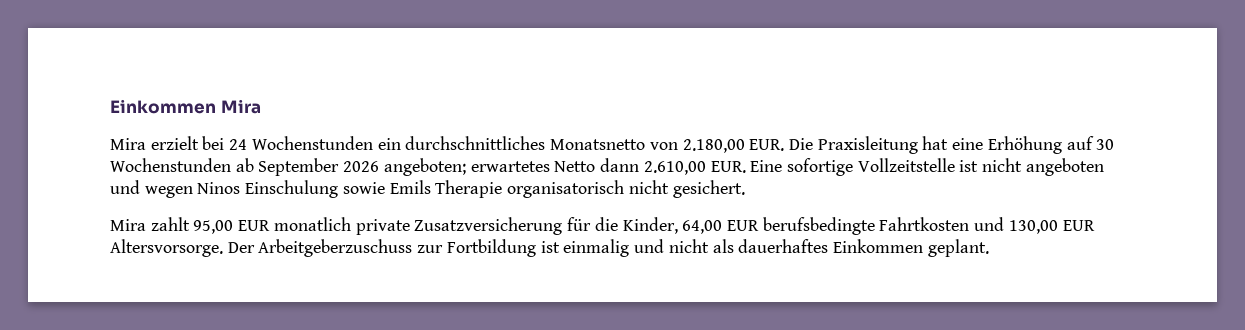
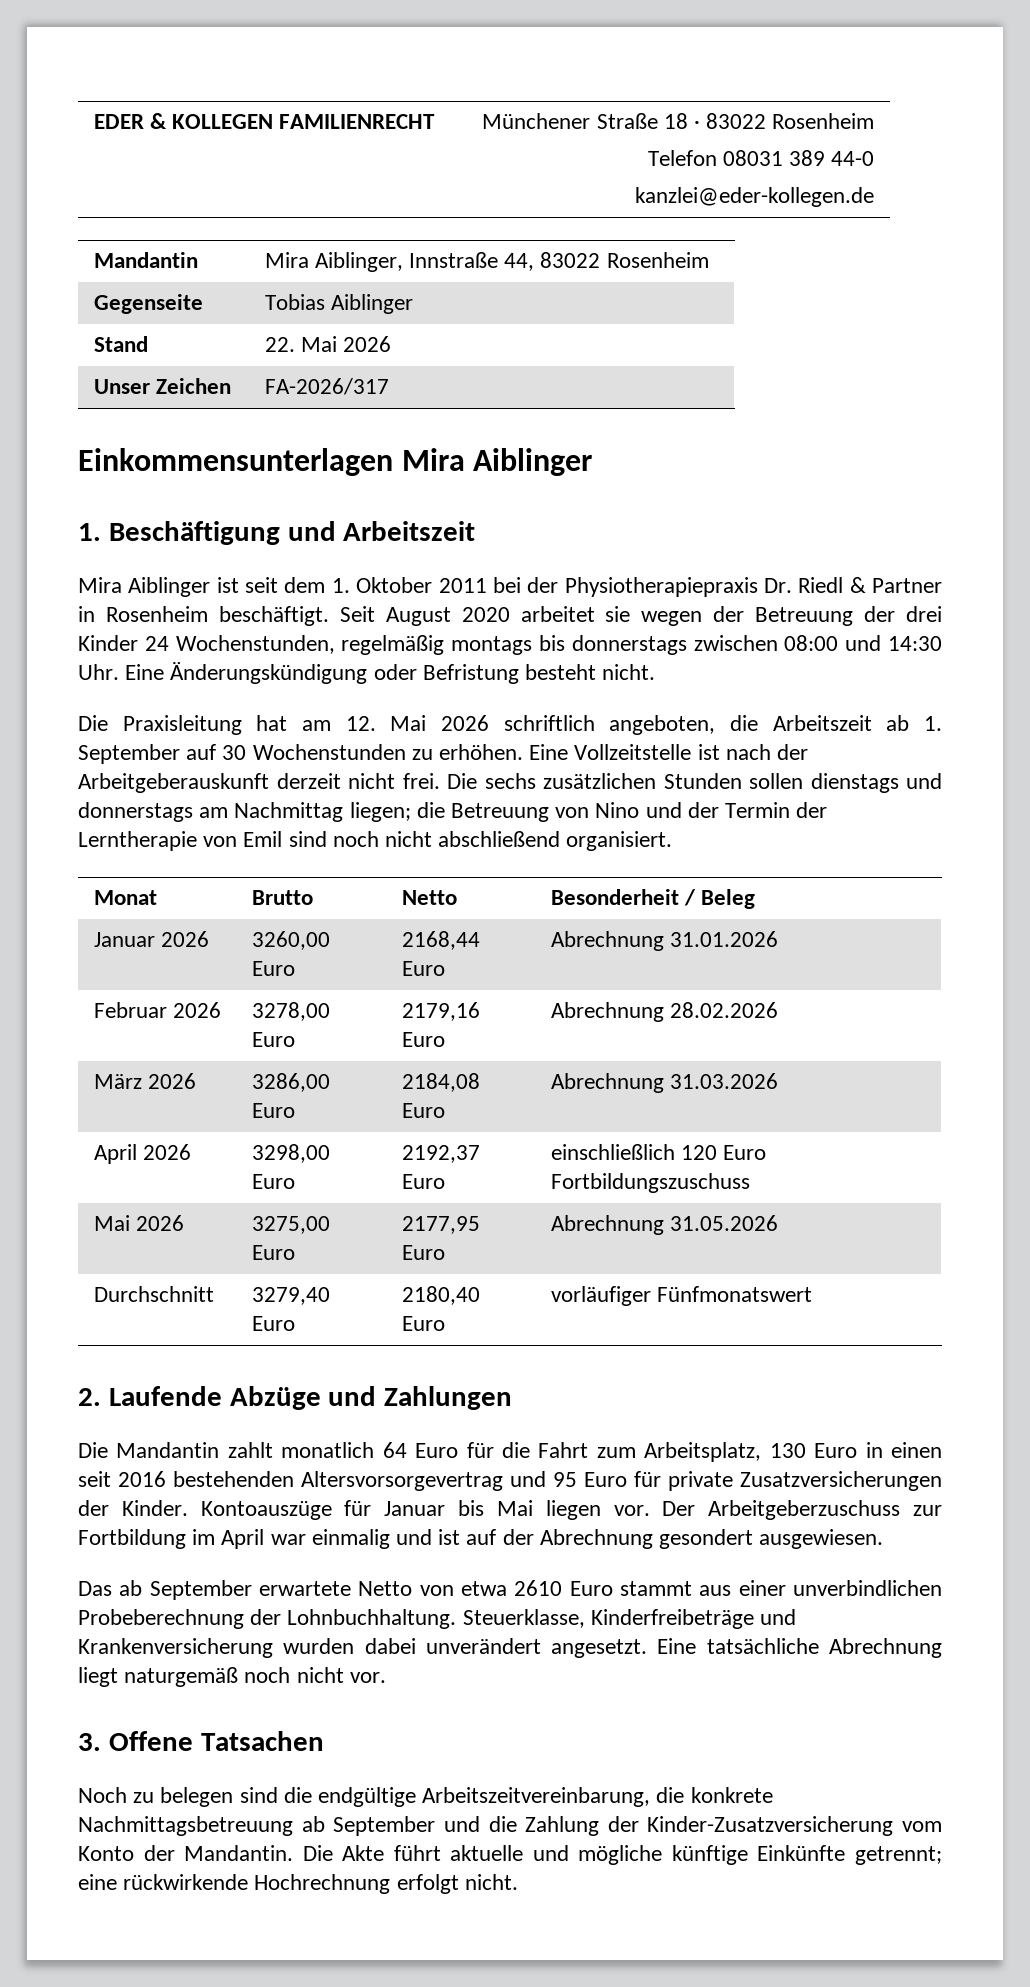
- Einkommen Mira
- Mira erzielt bei 24 Wochenstunden ein durchschnittliches Monatsnetto von 2.180,00 EUR. Die Praxisleitung hat eine Erhöhung auf 30 Wochenstunden ab September 2026 angeboten; erwartetes Netto dann 2.610,00 EUR. Eine sofortige Vollzeitstelle ist nicht angeboten und wegen Ninos Einschulung sowie Emils Therapie organisatorisch nicht gesichert.
- Mira zahlt 95,00 EUR monatlich private Zusatzversicherung für die Kinder, 64,00 EUR berufsbedingte Fahrtkosten und 130,00 EUR Altersvorsorge. Der Arbeitgeberzuschuss zur Fortbildung ist einmalig und nicht als dauerhaftes Einkommen geplant.
+ EDER & KOLLEGEN FAMILIENRECHT | Münchener Straße 18 · 83022 Rosenheim
+ Telefon 08031 389 44-0
+ kanzlei@eder-kollegen.de
+ Mandantin | Mira Aiblinger, Innstraße 44, 83022 Rosenheim
+ Gegenseite | Tobias Aiblinger
+ Stand | 22. Mai 2026
+ Unser Zeichen | FA-2026/317
+ Einkommensunterlagen Mira Aiblinger
+ 1. Beschäftigung und Arbeitszeit
+ Mira Aiblinger ist seit dem 1. Oktober 2011 bei der Physiotherapiepraxis Dr. Riedl & Partner in Rosenheim beschäftigt. Seit August 2020 arbeitet sie wegen der Betreuung der drei Kinder 24 Wochenstunden, regelmäßig montags bis donnerstags zwischen 08:00 und 14:30 Uhr. Eine Änderungskündigung oder Befristung besteht nicht.
+ Die Praxisleitung hat am 12. Mai 2026 schriftlich angeboten, die Arbeitszeit ab 1. September auf 30 Wochenstunden zu erhöhen. Eine Vollzeitstelle ist nach der Arbeitgeberauskunft derzeit nicht frei. Die sechs zusätzlichen Stunden sollen dienstags und donnerstags am Nachmittag liegen; die Betreuung von Nino und der Termin der Lerntherapie von Emil sind noch nicht abschließend organisiert.
+ Monat | Brutto | Netto | Besonderheit / Beleg
+ Januar 2026 | 3260,00 Euro | 2168,44 Euro | Abrechnung 31.01.2026
+ Februar 2026 | 3278,00 Euro | 2179,16 Euro | Abrechnung 28.02.2026
+ März 2026 | 3286,00 Euro | 2184,08 Euro | Abrechnung 31.03.2026
+ April 2026 | 3298,00 Euro | 2192,37 Euro | einschließlich 120 Euro Fortbildungszuschuss
+ Mai 2026 | 3275,00 Euro | 2177,95 Euro | Abrechnung 31.05.2026
+ Durchschnitt | 3279,40 Euro | 2180,40 Euro | vorläufiger Fünfmonatswert
+ 2. Laufende Abzüge und Zahlungen
+ Die Mandantin zahlt monatlich 64 Euro für die Fahrt zum Arbeitsplatz, 130 Euro in einen seit 2016 bestehenden Altersvorsorgevertrag und 95 Euro für private Zusatzversicherungen der Kinder. Kontoauszüge für Januar bis Mai liegen vor. Der Arbeitgeberzuschuss zur Fortbildung im April war einmalig und ist auf der Abrechnung gesondert ausgewiesen.
+ Das ab September erwartete Netto von etwa 2610 Euro stammt aus einer unverbindlichen Probeberechnung der Lohnbuchhaltung. Steuerklasse, Kinderfreibeträge und Krankenversicherung wurden dabei unverändert angesetzt. Eine tatsächliche Abrechnung liegt naturgemäß noch nicht vor.
+ 3. Offene Tatsachen
+ Noch zu belegen sind die endgültige Arbeitszeitvereinbarung, die konkrete Nachmittagsbetreuung ab September und die Zahlung der Kinder-Zusatzversicherung vom Konto der Mandantin. Die Akte führt aktuelle und mögliche künftige Einkünfte getrennt; eine rückwirkende Hochrechnung erfolgt nicht.

